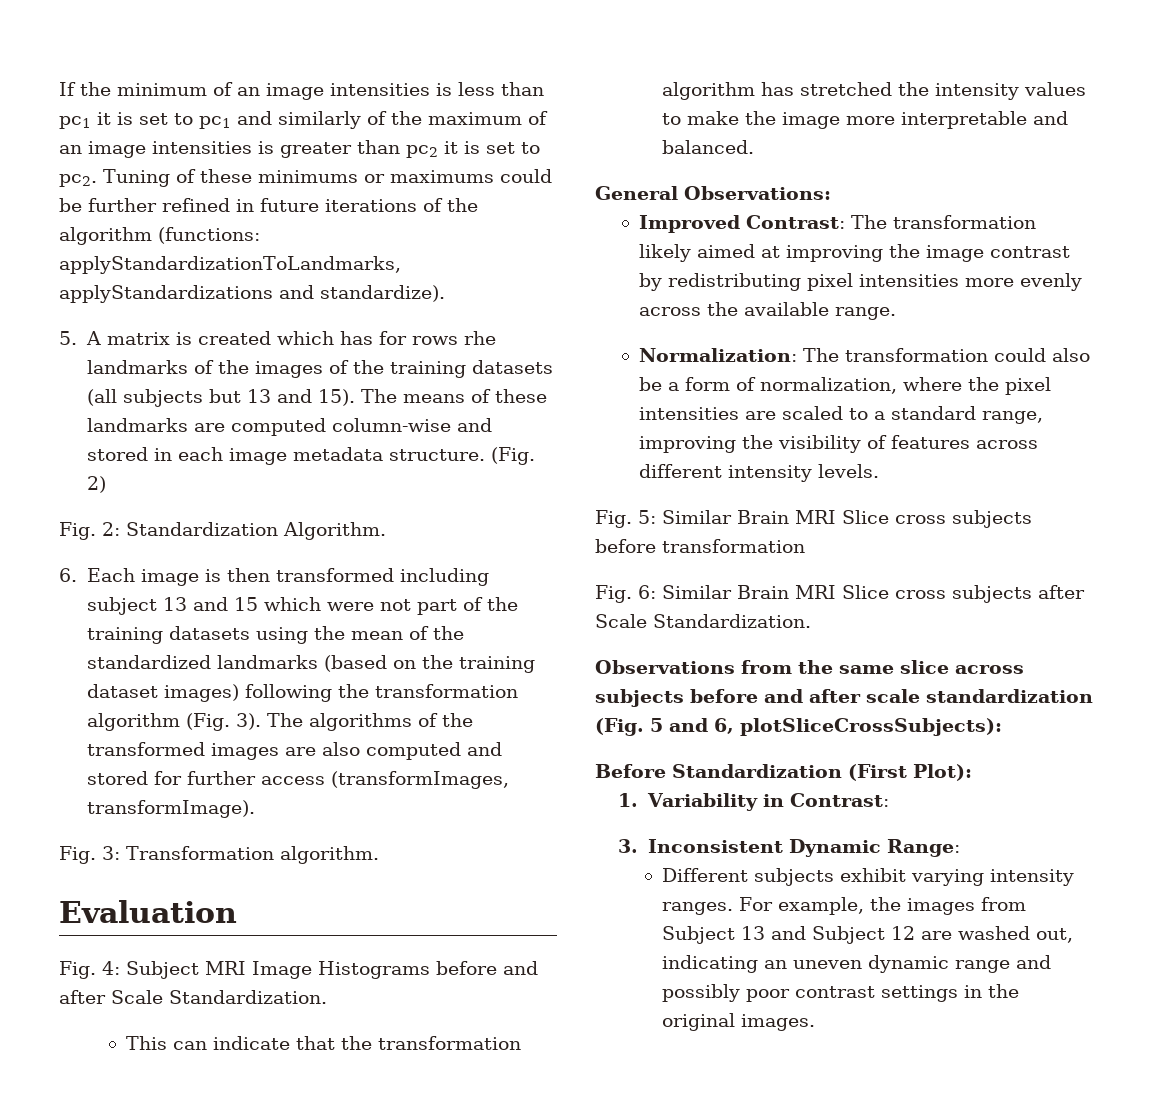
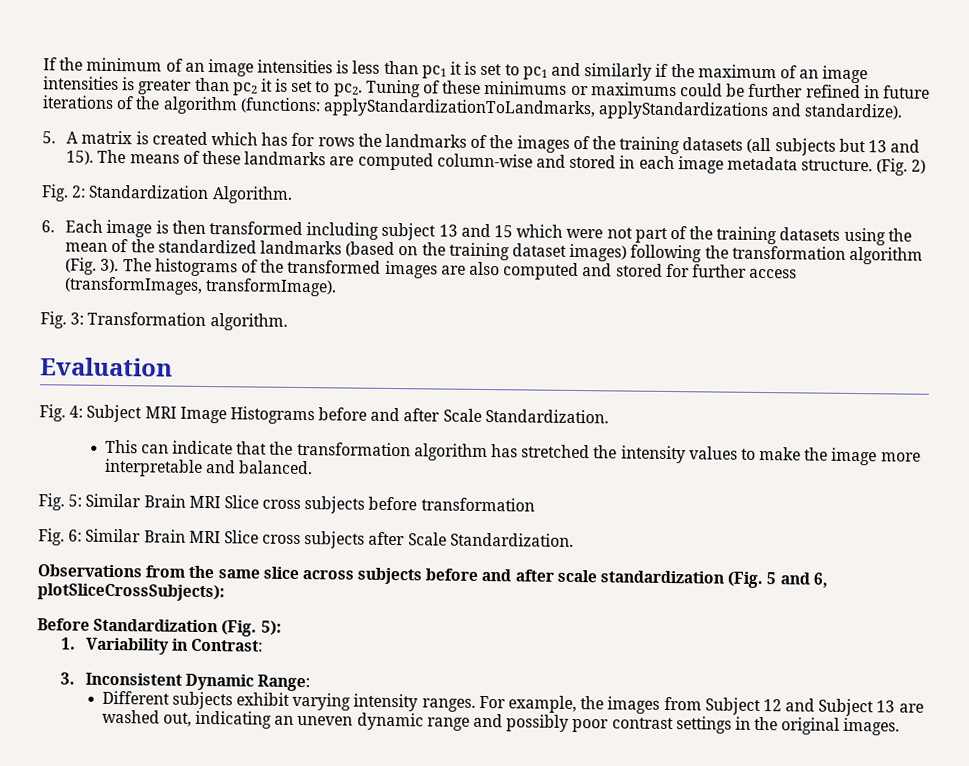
- If the minimum of an image intensities is less than pc1 it is set to pc1 and similarly of the maximum of an image intensities is greater than pc2 it is set to pc2.
+ If the minimum of an image intensities is less than pc1 it is set to pc1 and similarly if the maximum of an image intensities is greater than pc2 it is set to pc2.
- 5. A matrix is created which has for rows rhe landmarks of the images of the training datasets (all subjects but 13 and 15).
+ 5. A matrix is created which has for rows the landmarks of the images of the training datasets (all subjects but 13 and 15).
- The algorithms of the transformed images are also computed and stored for further access (transformImages, transformImage).
+ The histograms of the transformed images are also computed and stored for further access (transformImages, transformImage).
- General Observations:
- Improved Contrast: The transformation likely aimed at improving the image contrast by redistributing pixel intensities more evenly across the available range.
- Normalization: The transformation could also be a form of normalization, where the pixel intensities are scaled to a standard range, improving the visibility of features across different intensity levels.
- Before Standardization (First Plot):
+ Before Standardization (Fig. 5):
- For example, the images from Subject 13 and Subject 12 are washed out, indicating an uneven dynamic range and possibly poor contrast settings in the original images.
+ For example, the images from Subject 12 and Subject 13 are washed out, indicating an uneven dynamic range and possibly poor contrast settings in the original images.

